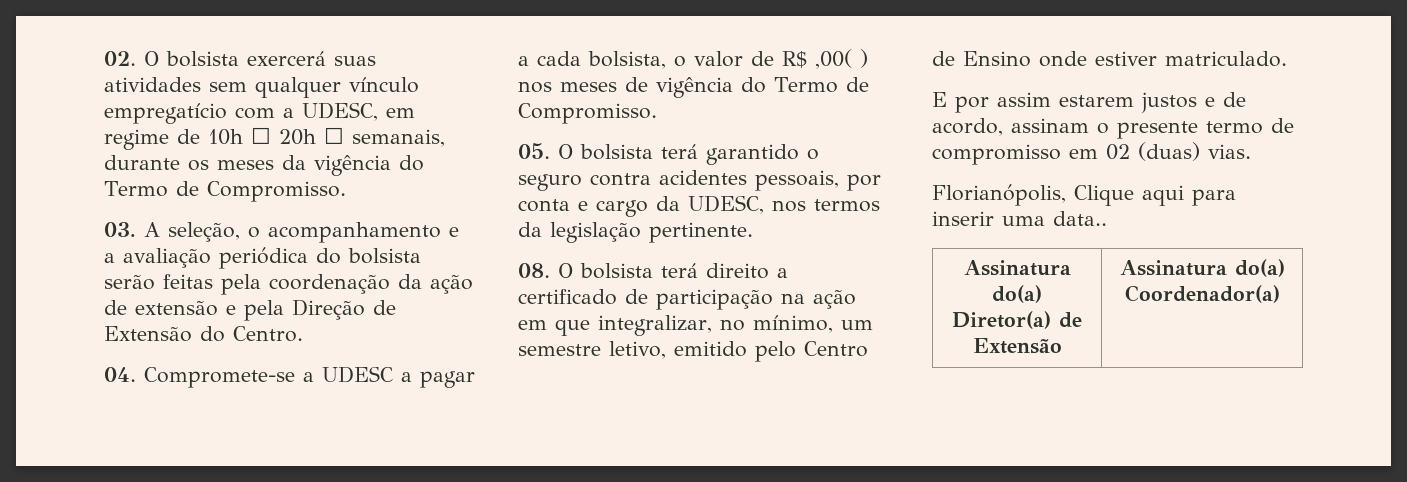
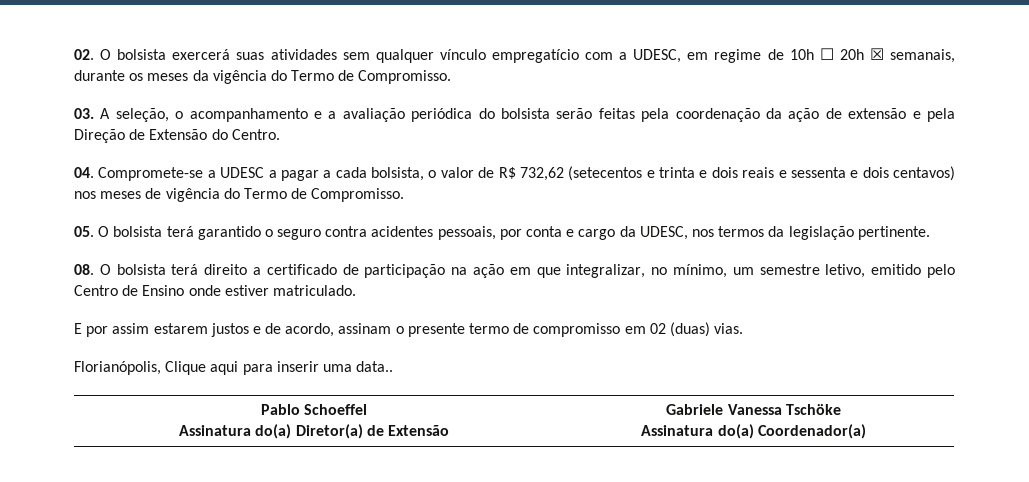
- 02. O bolsista exercerá suas atividades sem qualquer vínculo empregatício com a UDESC, em regime de 10h ☐ 20h ☐ semanais, durante os meses da vigência do Termo de Compromisso.
+ 02. O bolsista exercerá suas atividades sem qualquer vínculo empregatício com a UDESC, em regime de 10h ☐ 20h ☒ semanais, durante os meses da vigência do Termo de Compromisso.
- 04. Compromete-se a UDESC a pagar a cada bolsista, o valor de R$ ,00( ) nos meses de vigência do Termo de Compromisso.
+ 04. Compromete-se a UDESC a pagar a cada bolsista, o valor de R$ 732,62 (setecentos e trinta e dois reais e sessenta e dois centavos) nos meses de vigência do Termo de Compromisso.
- Assinatura do(a) Diretor(a) de Extensão | Assinatura do(a) Coordenador(a)
+ Pablo Schoeffel
+ Assinatura do(a) Diretor(a) de Extensão | Gabriele Vanessa Tschöke
+ Assinatura do(a) Coordenador(a)

